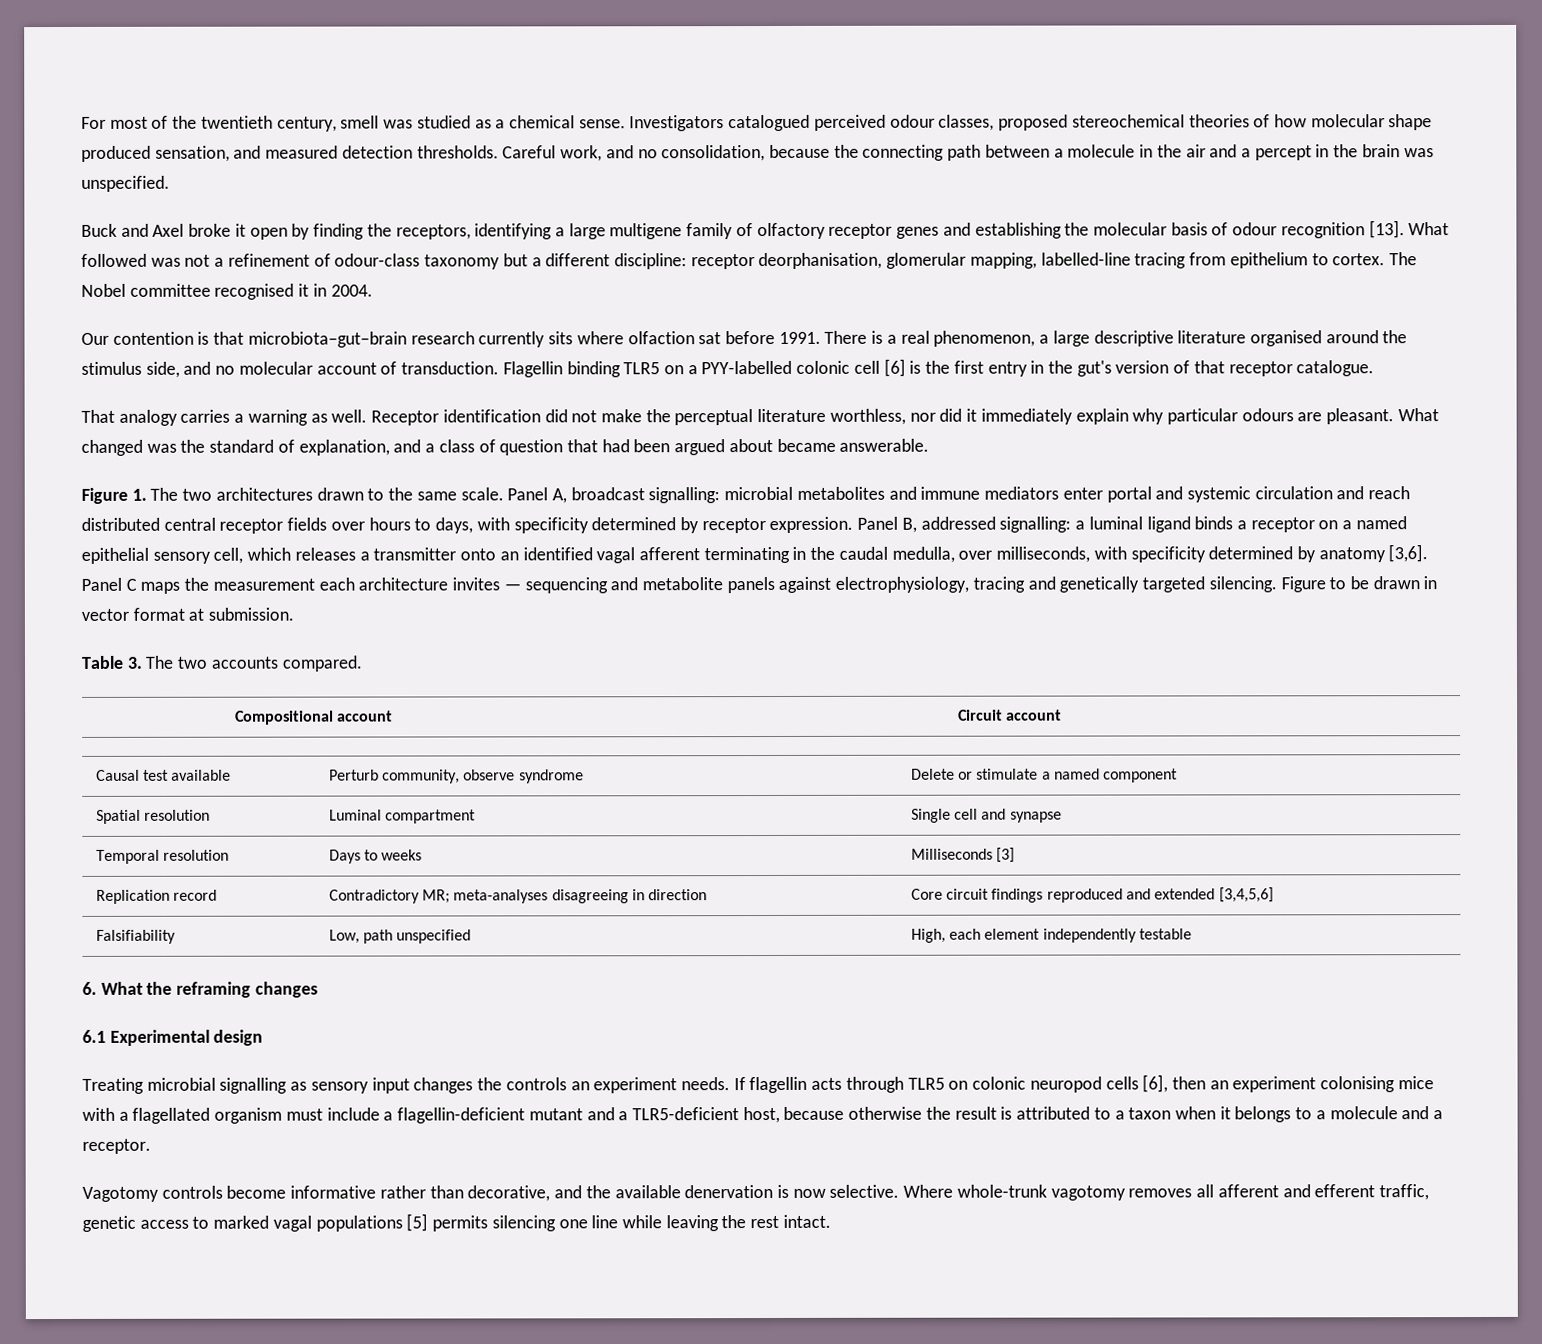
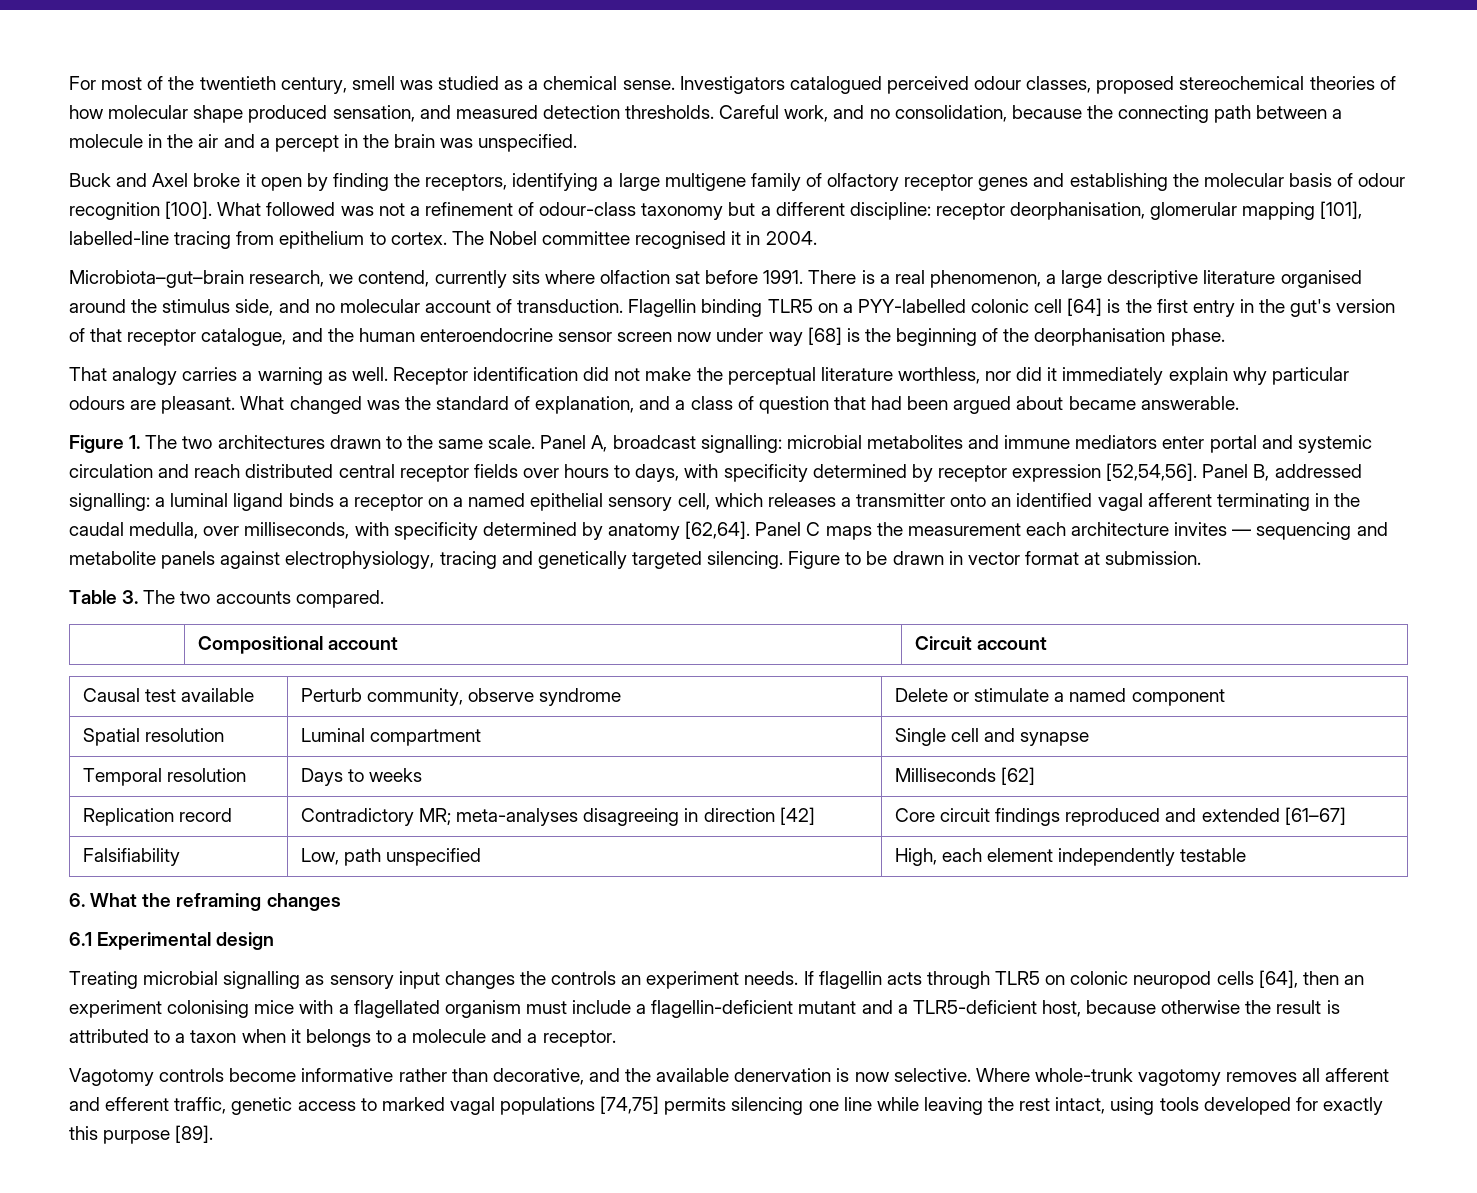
- Buck and Axel broke it open by finding the receptors, identifying a large multigene family of olfactory receptor genes and establishing the molecular basis of odour recognition [13].
+ Buck and Axel broke it open by finding the receptors, identifying a large multigene family of olfactory receptor genes and establishing the molecular basis of odour recognition [100].
- What followed was not a refinement of odour-class taxonomy but a different discipline: receptor deorphanisation, glomerular mapping, labelled-line tracing from epithelium to cortex.
+ What followed was not a refinement of odour-class taxonomy but a different discipline: receptor deorphanisation, glomerular mapping [101], labelled-line tracing from epithelium to cortex.
- Our contention is that microbiota–gut–brain research currently sits where olfaction sat before 1991.
+ Microbiota–gut–brain research, we contend, currently sits where olfaction sat before 1991.
- Flagellin binding TLR5 on a PYY-labelled colonic cell [6] is the first entry in the gut's version of that receptor catalogue.
+ Flagellin binding TLR5 on a PYY-labelled colonic cell [64] is the first entry in the gut's version of that receptor catalogue, and the human enteroendocrine sensor screen now under way [68] is the beginning of the deorphanisation phase.
- Panel A, broadcast signalling: microbial metabolites and immune mediators enter portal and systemic circulation and reach distributed central receptor fields over hours to days, with specificity determined by receptor expression.
+ Panel A, broadcast signalling: microbial metabolites and immune mediators enter portal and systemic circulation and reach distributed central receptor fields over hours to days, with specificity determined by receptor expression [52,54,56].
- Panel B, addressed signalling: a luminal ligand binds a receptor on a named epithelial sensory cell, which releases a transmitter onto an identified vagal afferent terminating in the caudal medulla, over milliseconds, with specificity determined by anatomy [3,6].
+ Panel B, addressed signalling: a luminal ligand binds a receptor on a named epithelial sensory cell, which releases a transmitter onto an identified vagal afferent terminating in the caudal medulla, over milliseconds, with specificity determined by anatomy [62,64].
- Temporal resolution | Days to weeks | Milliseconds [3]
+ Temporal resolution | Days to weeks | Milliseconds [62]
- Replication record | Contradictory MR; meta-analyses disagreeing in direction | Core circuit findings reproduced and extended [3,4,5,6]
+ Replication record | Contradictory MR; meta-analyses disagreeing in direction [42] | Core circuit findings reproduced and extended [61–67]
- If flagellin acts through TLR5 on colonic neuropod cells [6], then an experiment colonising mice with a flagellated organism must include a flagellin-deficient mutant and a TLR5-deficient host, because otherwise the result is attributed to a taxon when it belongs to a molecule and a receptor.
+ If flagellin acts through TLR5 on colonic neuropod cells [64], then an experiment colonising mice with a flagellated organism must include a flagellin-deficient mutant and a TLR5-deficient host, because otherwise the result is attributed to a taxon when it belongs to a molecule and a receptor.
- Where whole-trunk vagotomy removes all afferent and efferent traffic, genetic access to marked vagal populations [5] permits silencing one line while leaving the rest intact.
+ Where whole-trunk vagotomy removes all afferent and efferent traffic, genetic access to marked vagal populations [74,75] permits silencing one line while leaving the rest intact, using tools developed for exactly this purpose [89].

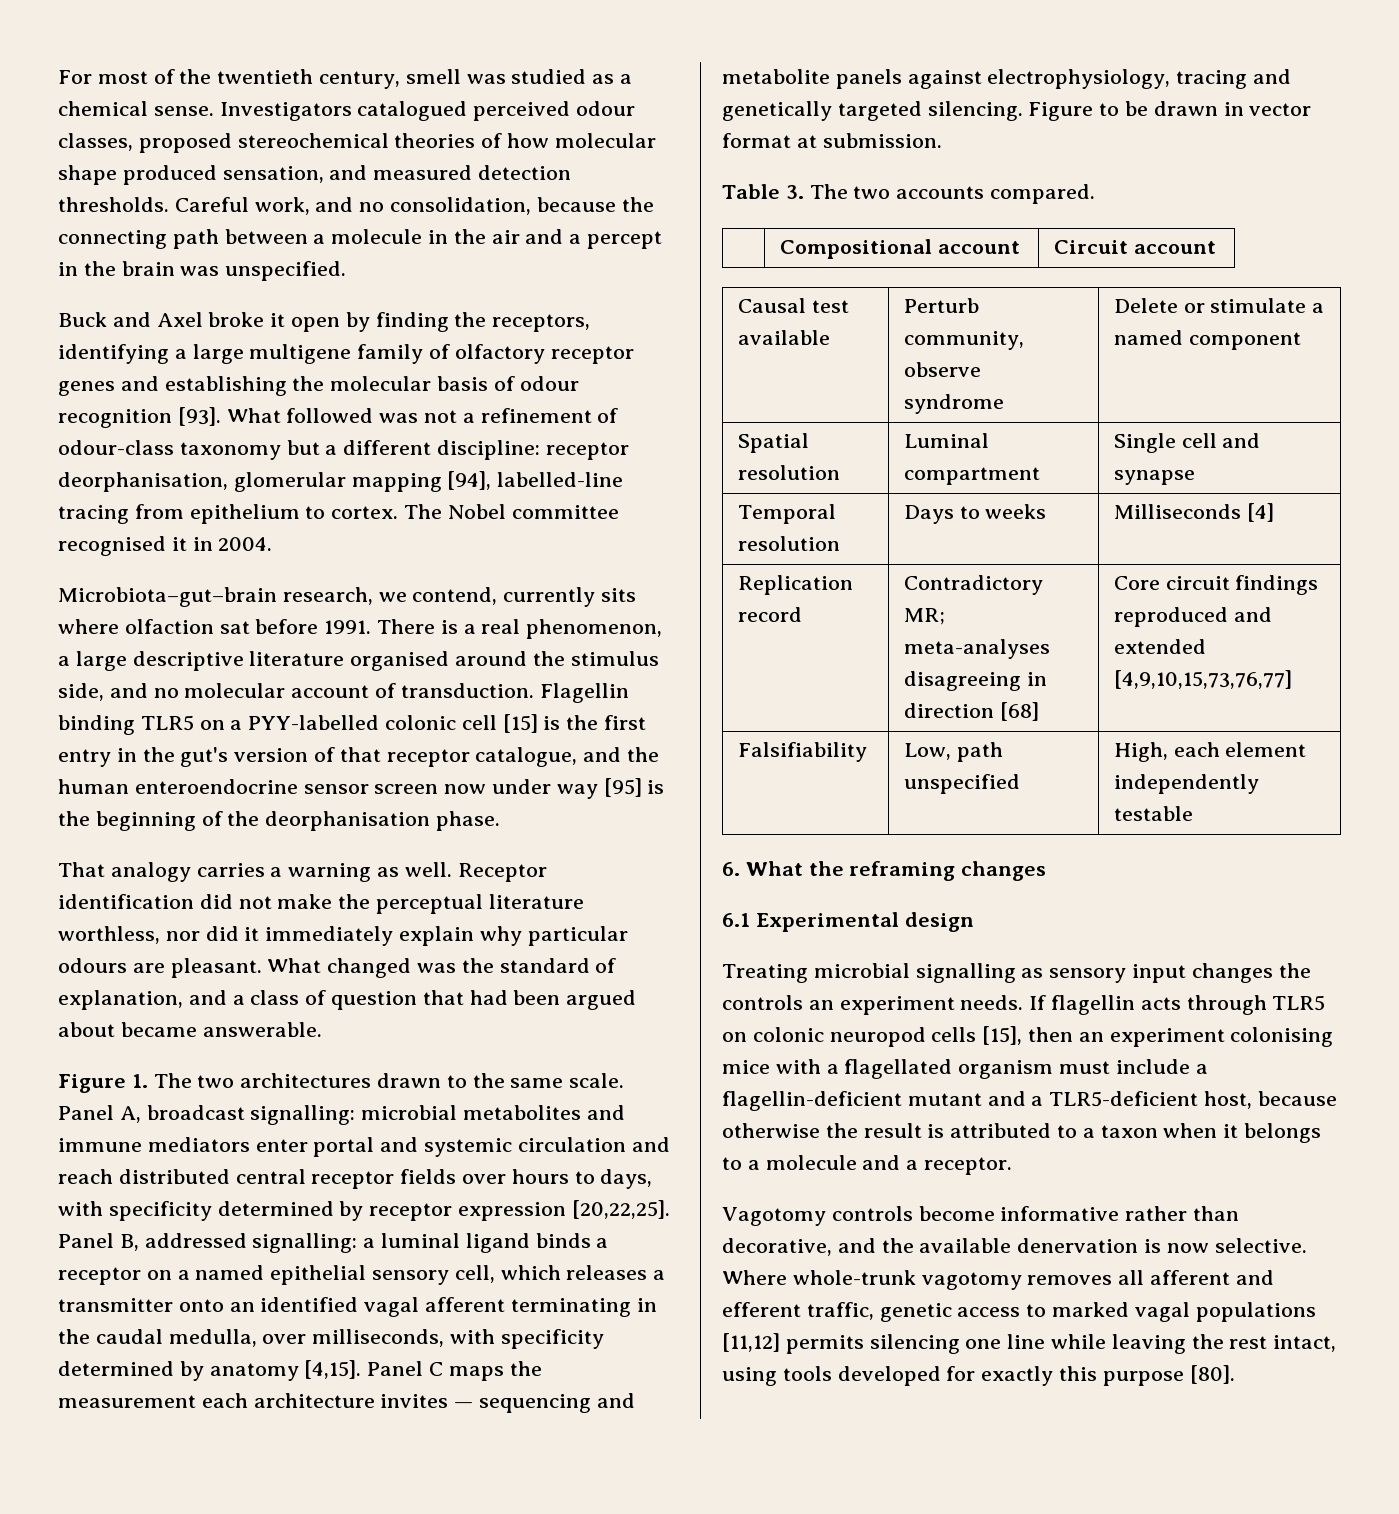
- Buck and Axel broke it open by finding the receptors, identifying a large multigene family of olfactory receptor genes and establishing the molecular basis of odour recognition [100].
+ Buck and Axel broke it open by finding the receptors, identifying a large multigene family of olfactory receptor genes and establishing the molecular basis of odour recognition [93].
- What followed was not a refinement of odour-class taxonomy but a different discipline: receptor deorphanisation, glomerular mapping [101], labelled-line tracing from epithelium to cortex.
+ What followed was not a refinement of odour-class taxonomy but a different discipline: receptor deorphanisation, glomerular mapping [94], labelled-line tracing from epithelium to cortex.
- Flagellin binding TLR5 on a PYY-labelled colonic cell [64] is the first entry in the gut's version of that receptor catalogue, and the human enteroendocrine sensor screen now under way [68] is the beginning of the deorphanisation phase.
+ Flagellin binding TLR5 on a PYY-labelled colonic cell [15] is the first entry in the gut's version of that receptor catalogue, and the human enteroendocrine sensor screen now under way [95] is the beginning of the deorphanisation phase.
- Panel A, broadcast signalling: microbial metabolites and immune mediators enter portal and systemic circulation and reach distributed central receptor fields over hours to days, with specificity determined by receptor expression [52,54,56].
+ Panel A, broadcast signalling: microbial metabolites and immune mediators enter portal and systemic circulation and reach distributed central receptor fields over hours to days, with specificity determined by receptor expression [20,22,25].
- Panel B, addressed signalling: a luminal ligand binds a receptor on a named epithelial sensory cell, which releases a transmitter onto an identified vagal afferent terminating in the caudal medulla, over milliseconds, with specificity determined by anatomy [62,64].
+ Panel B, addressed signalling: a luminal ligand binds a receptor on a named epithelial sensory cell, which releases a transmitter onto an identified vagal afferent terminating in the caudal medulla, over milliseconds, with specificity determined by anatomy [4,15].
- Temporal resolution | Days to weeks | Milliseconds [62]
+ Temporal resolution | Days to weeks | Milliseconds [4]
- Replication record | Contradictory MR; meta-analyses disagreeing in direction [42] | Core circuit findings reproduced and extended [61–67]
+ Replication record | Contradictory MR; meta-analyses disagreeing in direction [68] | Core circuit findings reproduced and extended [4,9,10,15,73,76,77]
- If flagellin acts through TLR5 on colonic neuropod cells [64], then an experiment colonising mice with a flagellated organism must include a flagellin-deficient mutant and a TLR5-deficient host, because otherwise the result is attributed to a taxon when it belongs to a molecule and a receptor.
+ If flagellin acts through TLR5 on colonic neuropod cells [15], then an experiment colonising mice with a flagellated organism must include a flagellin-deficient mutant and a TLR5-deficient host, because otherwise the result is attributed to a taxon when it belongs to a molecule and a receptor.
- Where whole-trunk vagotomy removes all afferent and efferent traffic, genetic access to marked vagal populations [74,75] permits silencing one line while leaving the rest intact, using tools developed for exactly this purpose [89].
+ Where whole-trunk vagotomy removes all afferent and efferent traffic, genetic access to marked vagal populations [11,12] permits silencing one line while leaving the rest intact, using tools developed for exactly this purpose [80].

